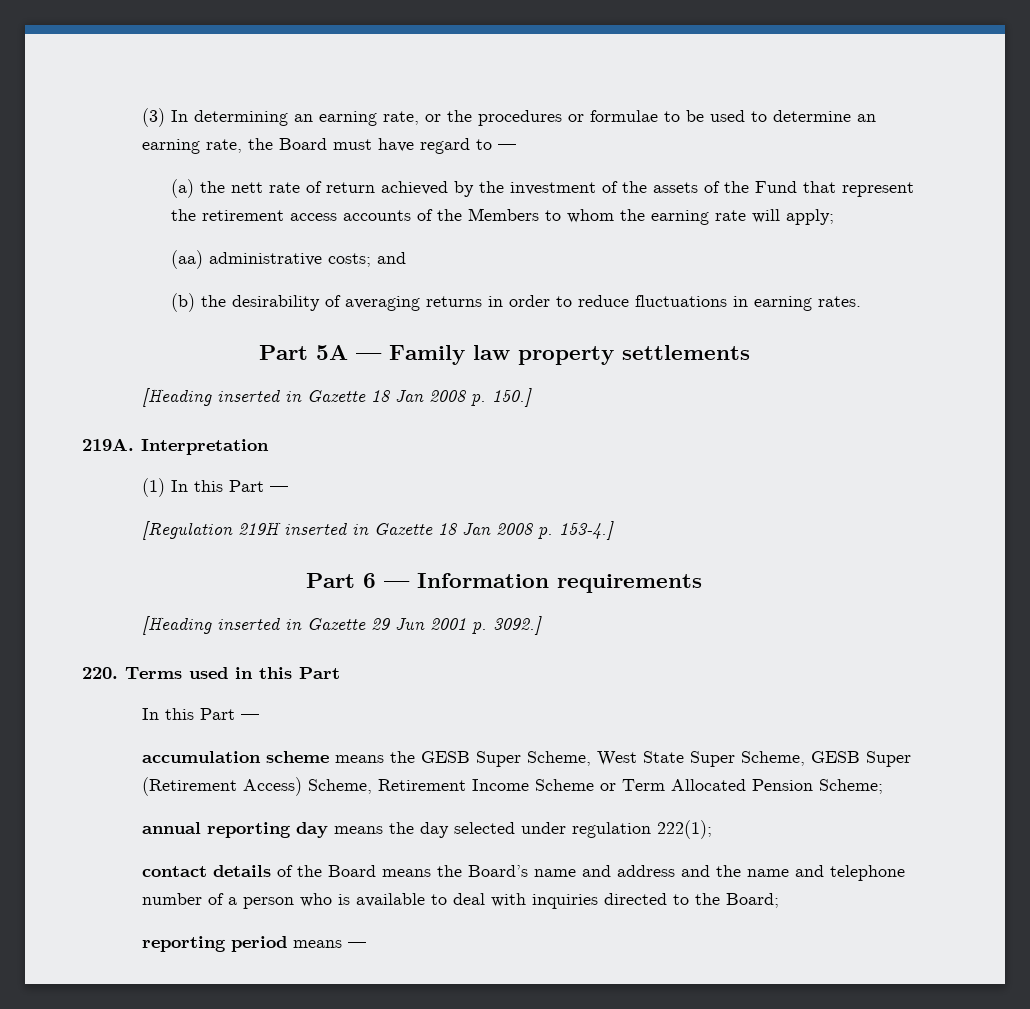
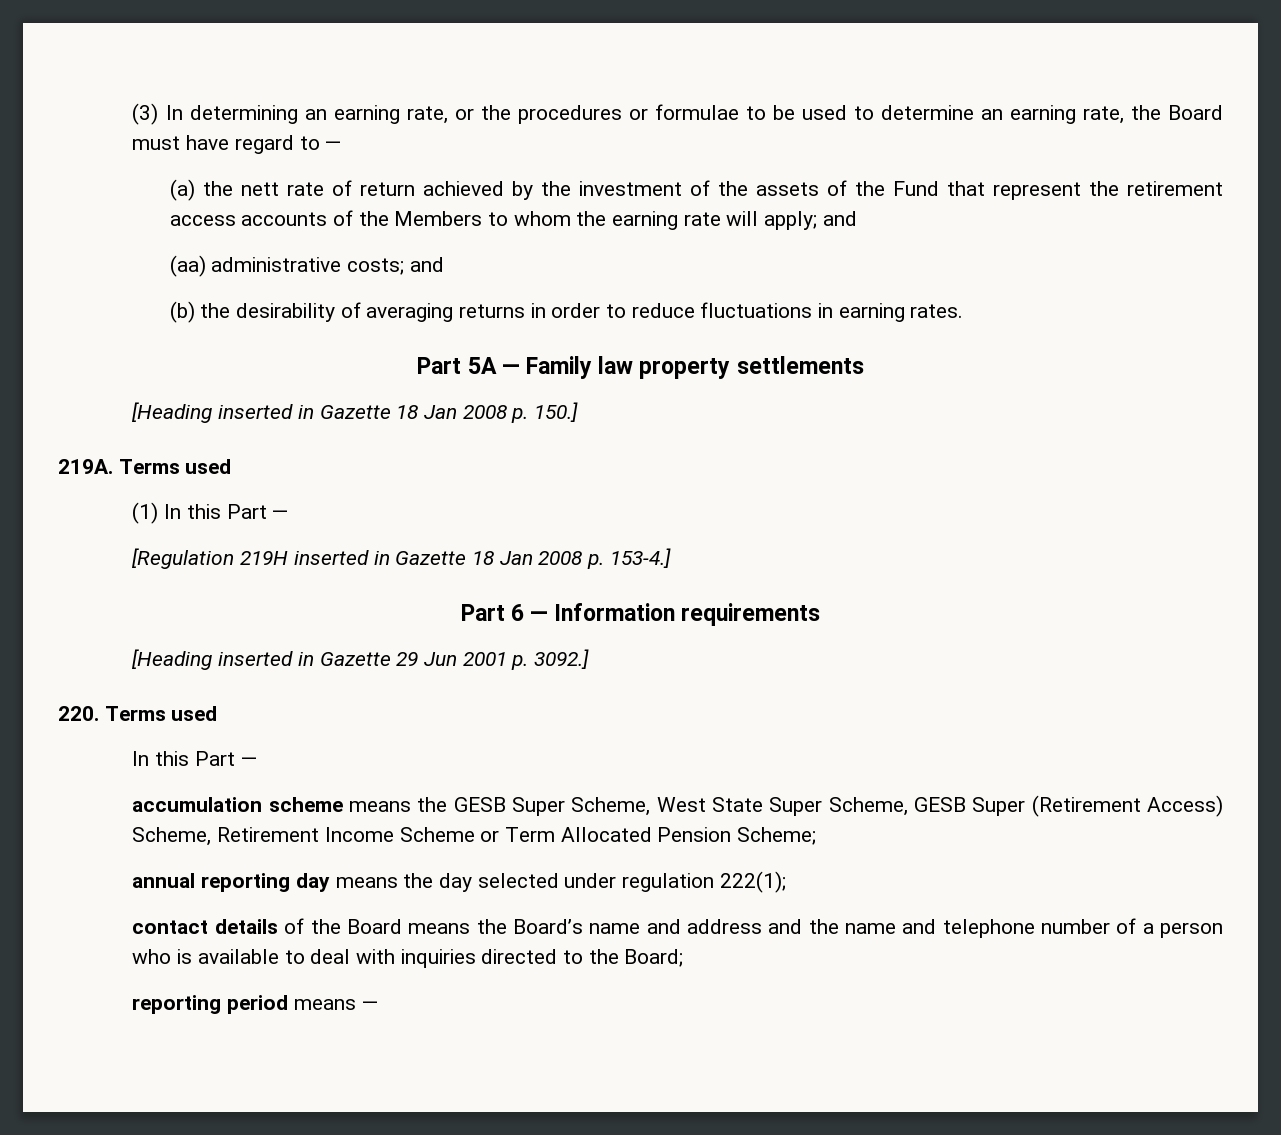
- (a) the nett rate of return achieved by the investment of the assets of the Fund that represent the retirement access accounts of the Members to whom the earning rate will apply;
+ (a) the nett rate of return achieved by the investment of the assets of the Fund that represent the retirement access accounts of the Members to whom the earning rate will apply; and
- 219A. Interpretation
+ 219A. Terms used
- 220. Terms used in this Part
+ 220. Terms used

